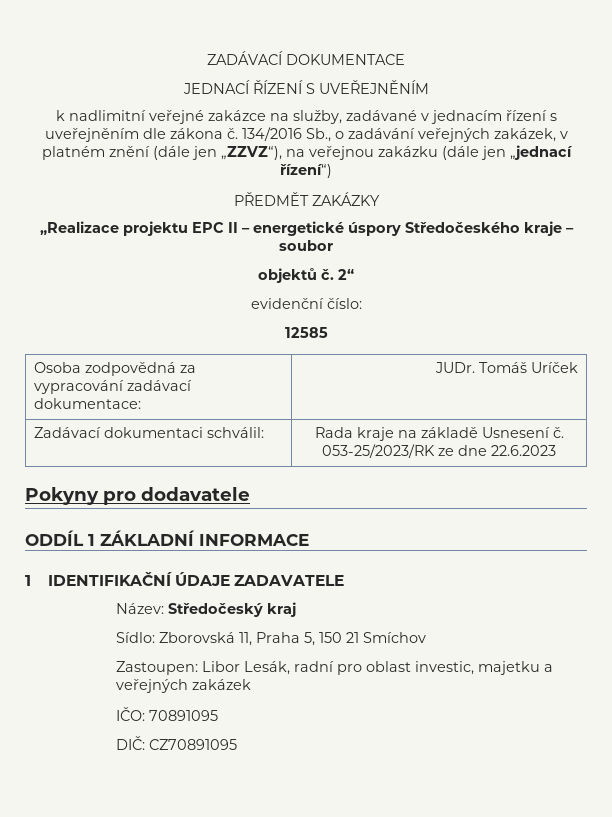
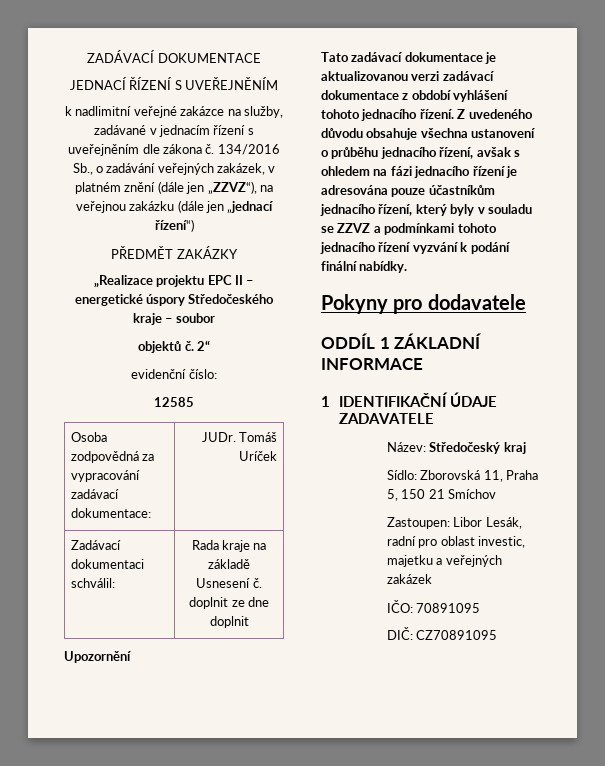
- Zadávací dokumentaci schválil: | Rada kraje na základě Usnesení č. 053-25/2023/RK ze dne 22.6.2023
+ Zadávací dokumentaci schválil: | Rada kraje na základě Usnesení č. doplnit ze dne doplnit
+ Upozornění
+ Tato zadávací dokumentace je aktualizovanou verzi zadávací dokumentace z období vyhlášení tohoto jednacího řízení. Z uvedeného důvodu obsahuje všechna ustanovení o průběhu jednacího řízení, avšak s ohledem na fázi jednacího řízení je adresována pouze účastníkům jednacího řízení, který byly v souladu se ZZVZ a podmínkami tohoto jednacího řízení vyzvání k podání finální nabídky.

